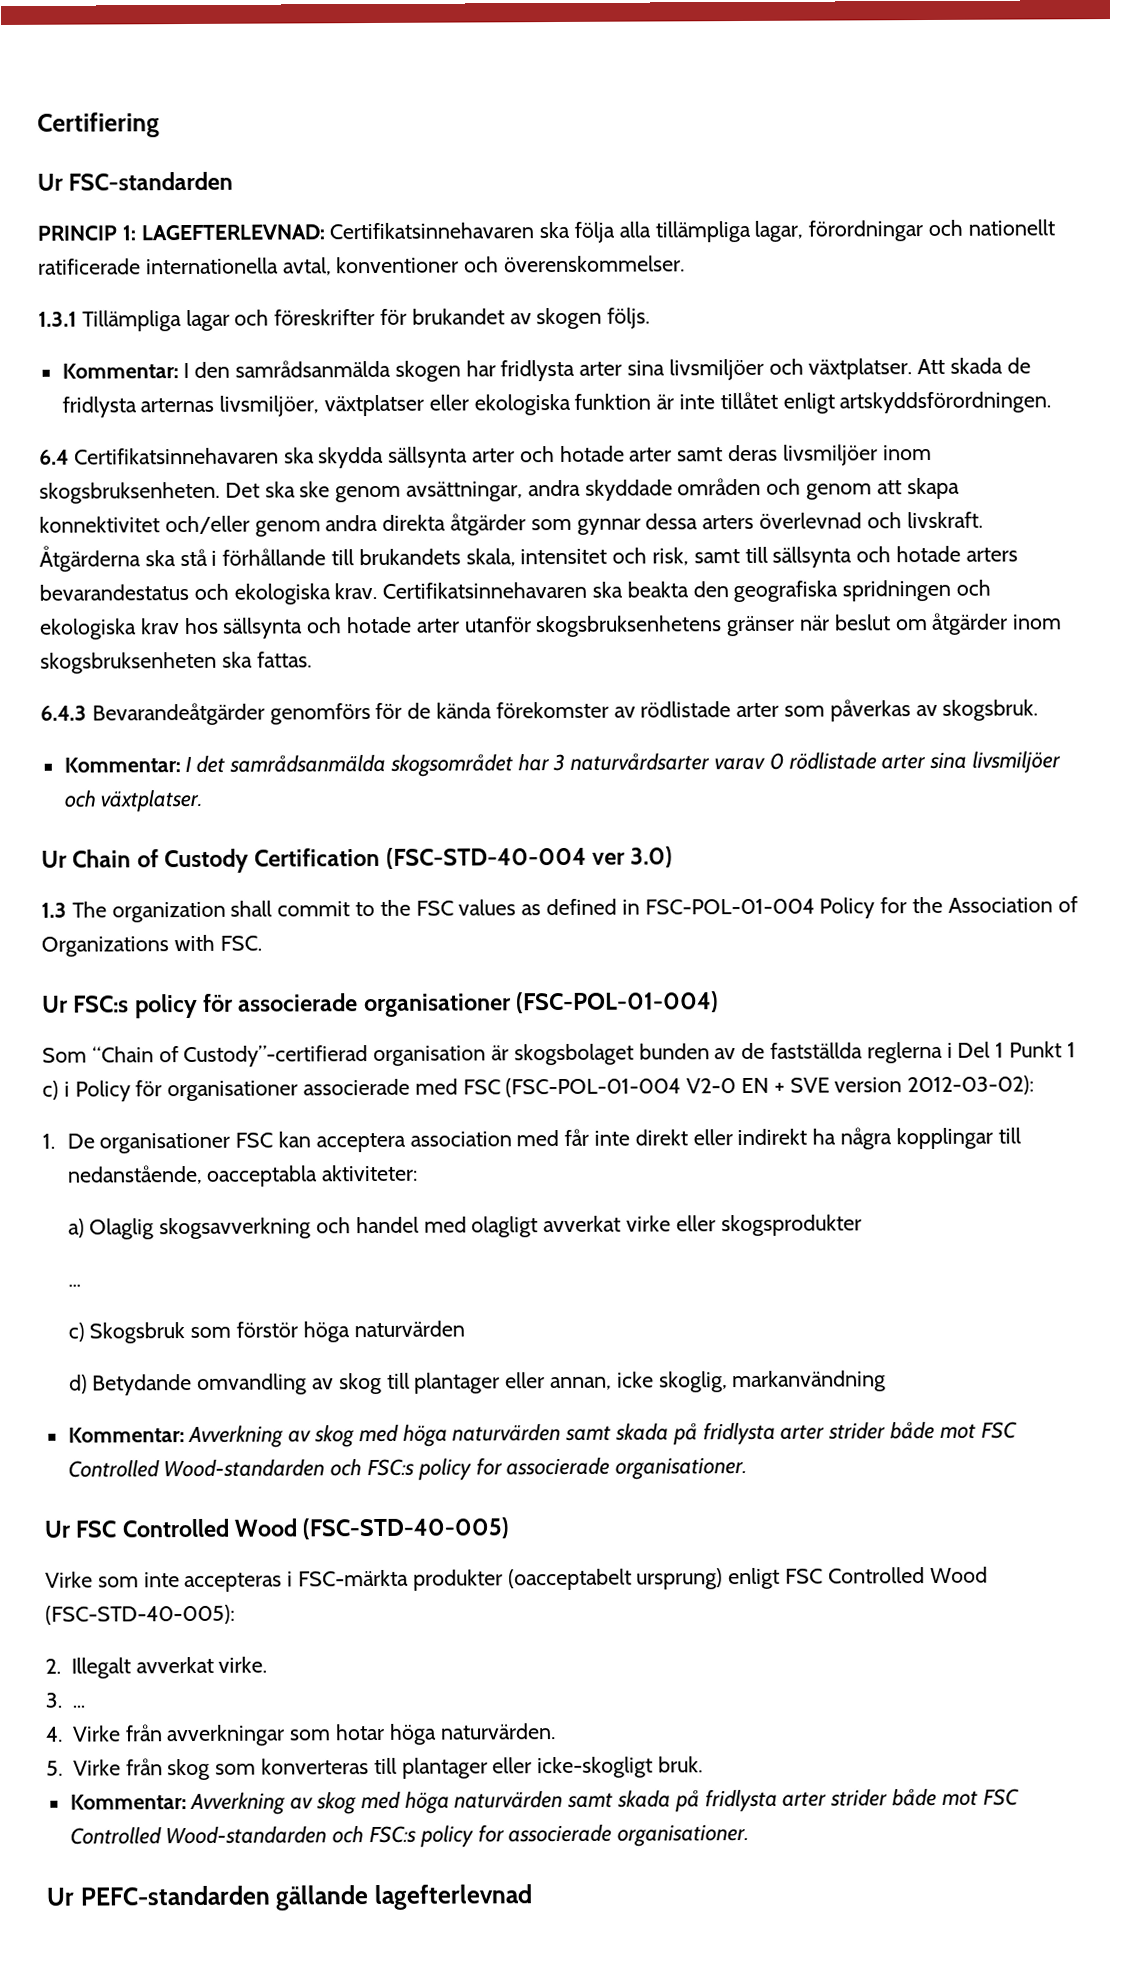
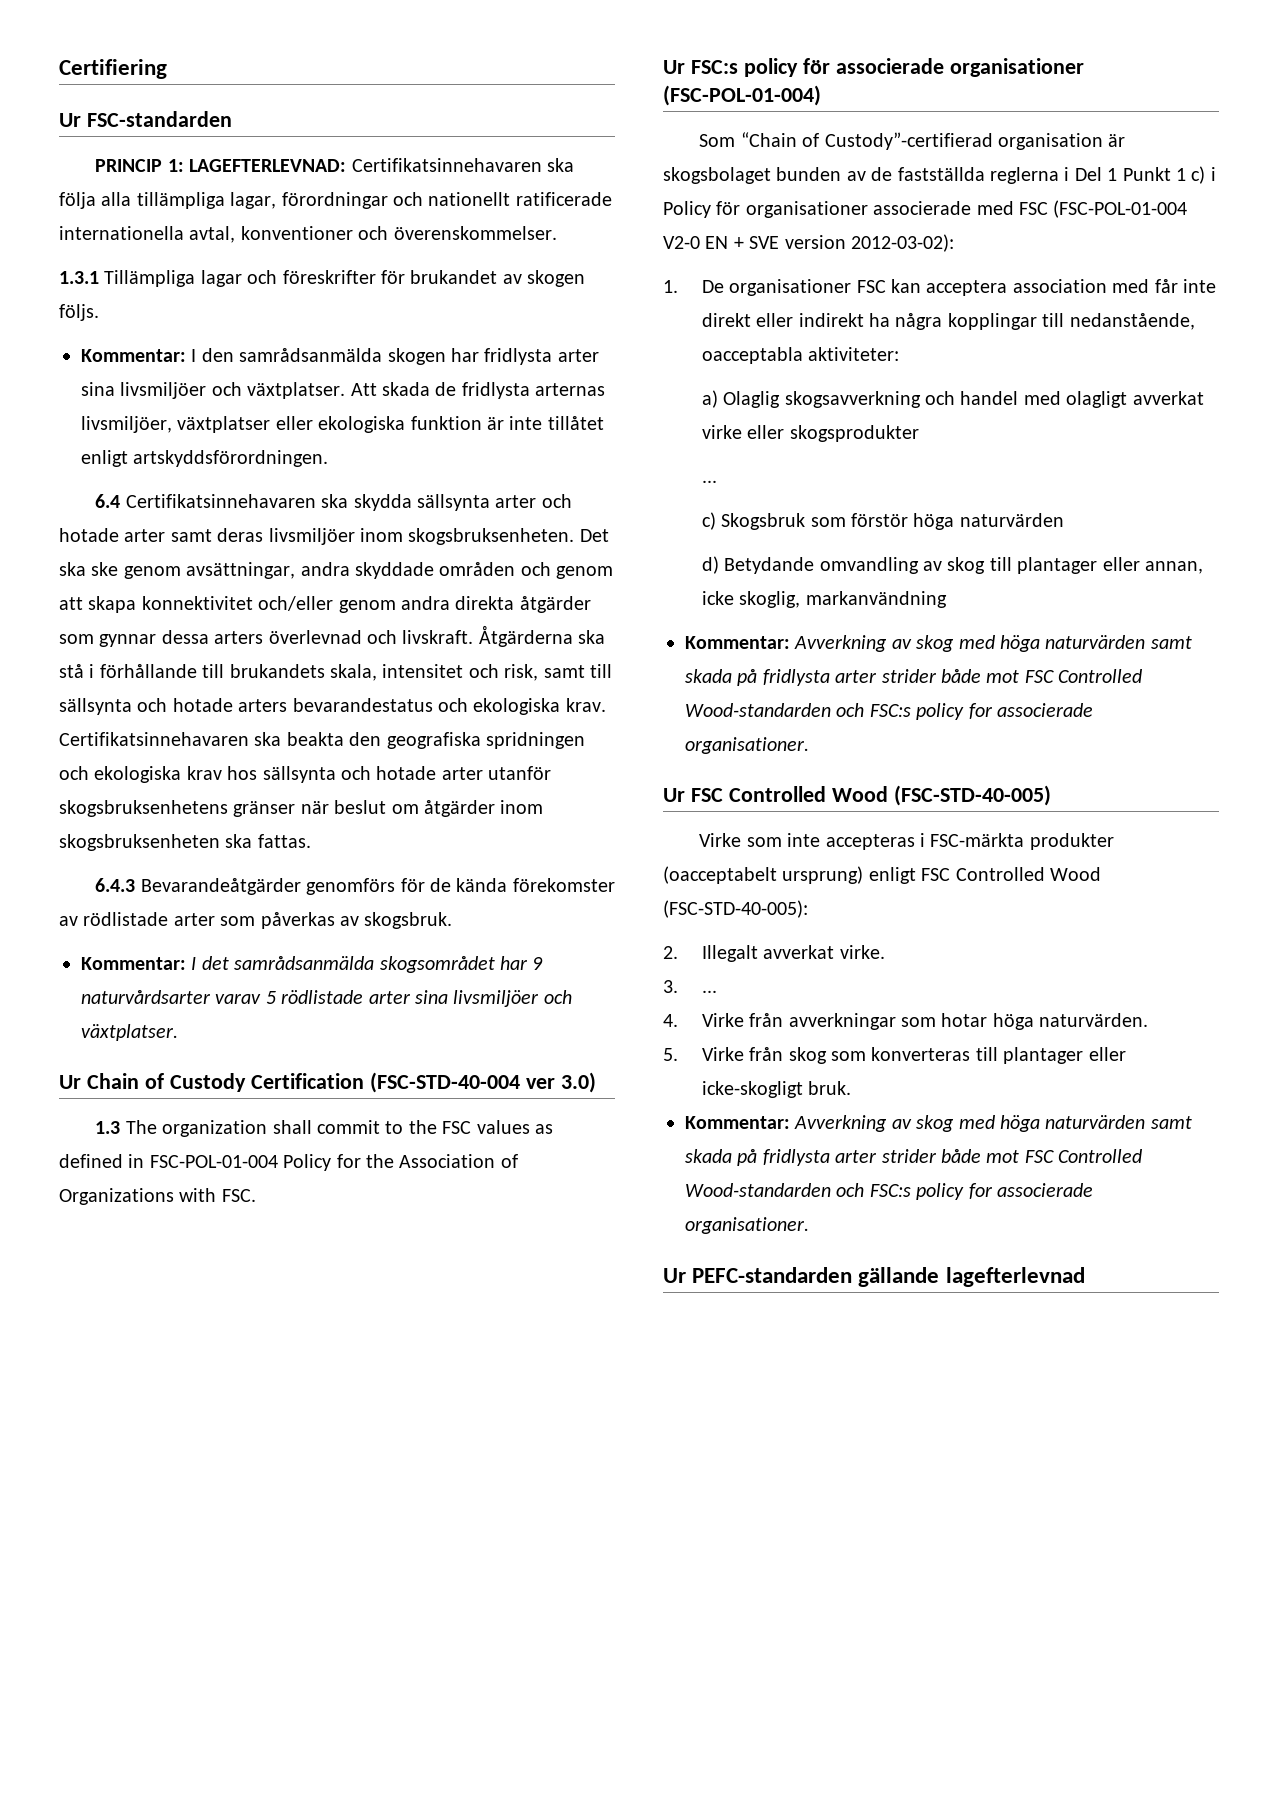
- Kommentar: I det samrådsanmälda skogsområdet har 3 naturvårdsarter varav 0 rödlistade arter sina livsmiljöer och växtplatser.
+ Kommentar: I det samrådsanmälda skogsområdet har 9 naturvårdsarter varav 5 rödlistade arter sina livsmiljöer och växtplatser.

